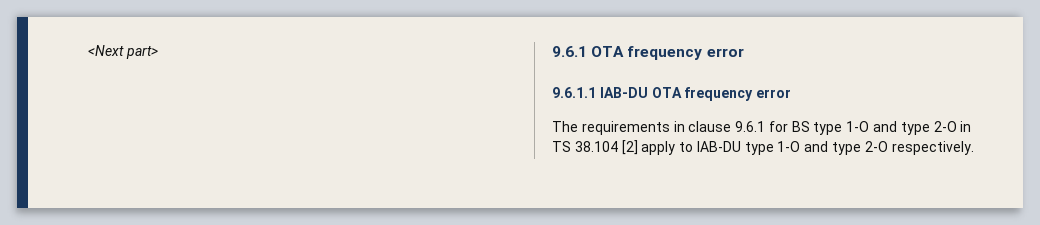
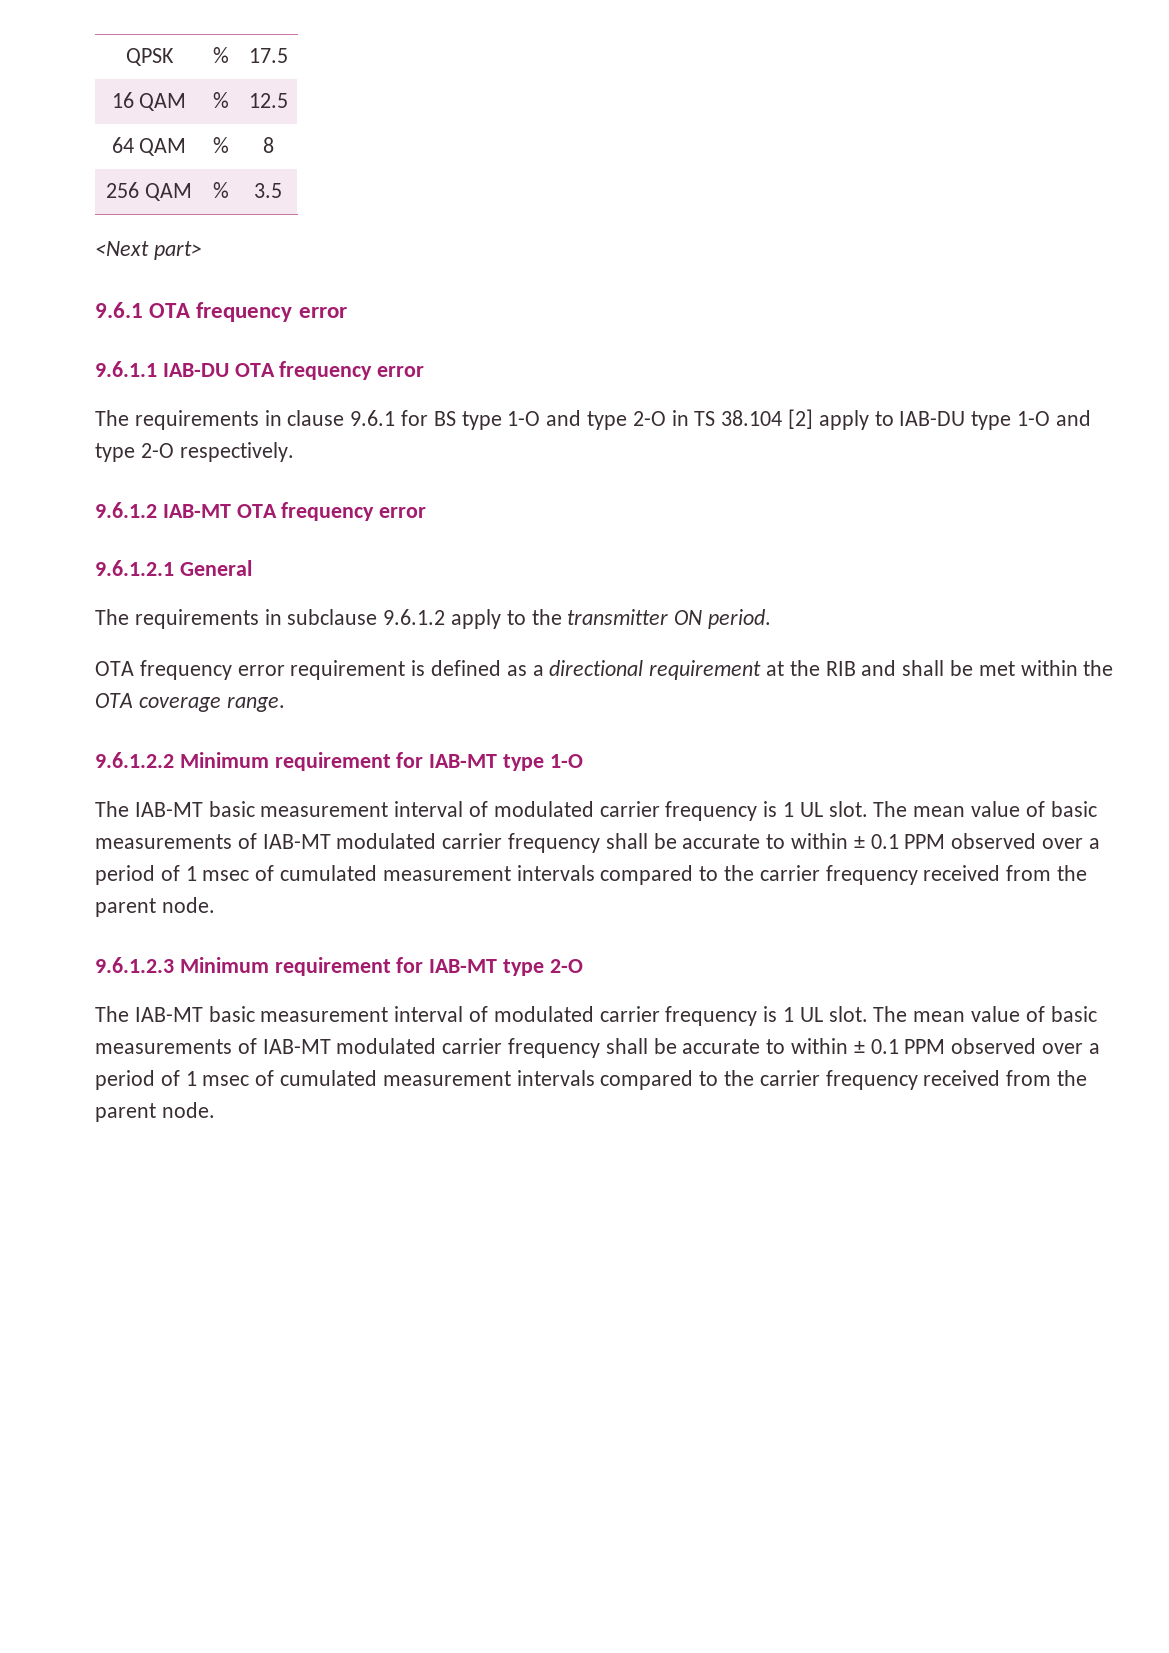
+ QPSK | % | 17.5
+ 16 QAM | % | 12.5
+ 64 QAM | % | 8
+ 256 QAM | % | 3.5
+ 9.6.1.2 IAB-MT OTA frequency error
+ 9.6.1.2.1 General
+ The requirements in subclause 9.6.1.2 apply to the transmitter ON period.
+ OTA frequency error requirement is defined as a directional requirement at the RIB and shall be met within the OTA coverage range.
+ 9.6.1.2.2 Minimum requirement for IAB-MT type 1-O
+ The IAB-MT basic measurement interval of modulated carrier frequency is 1 UL slot. The mean value of basic measurements of IAB-MT modulated carrier frequency shall be accurate to within ± 0.1 PPM observed over a period of 1 msec of cumulated measurement intervals compared to the carrier frequency received from the parent node.
+ 9.6.1.2.3 Minimum requirement for IAB-MT type 2-O
+ The IAB-MT basic measurement interval of modulated carrier frequency is 1 UL slot. The mean value of basic measurements of IAB-MT modulated carrier frequency shall be accurate to within ± 0.1 PPM observed over a period of 1 msec of cumulated measurement intervals compared to the carrier frequency received from the parent node.

